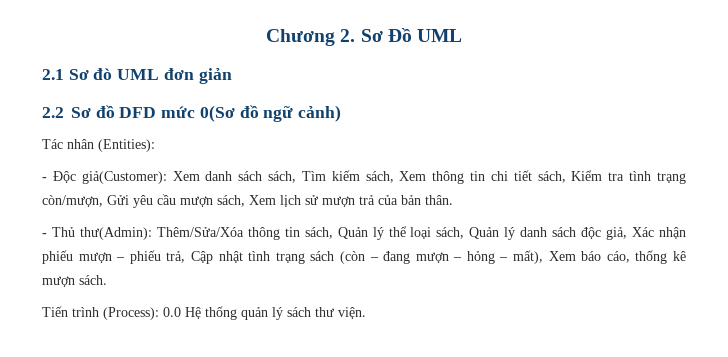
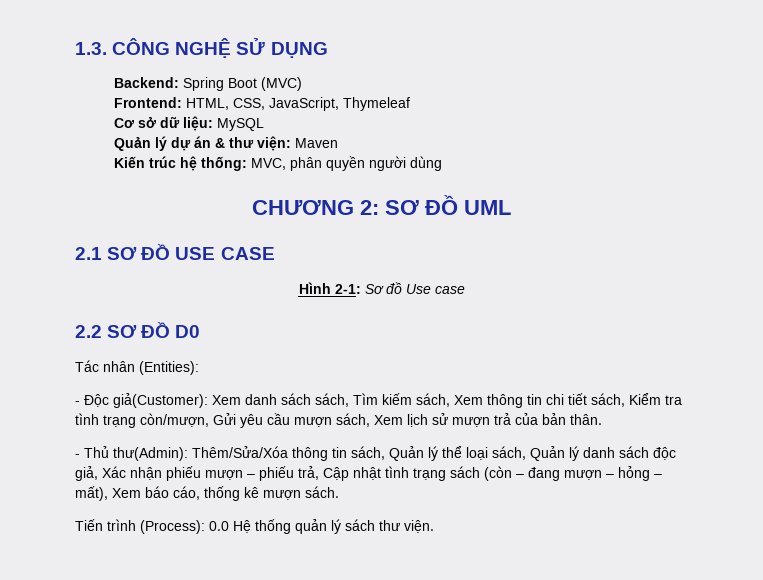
- Chương 2. Sơ Đồ UML
- 2.1 Sơ đò UML đơn giản
- 2.2 Sơ đồ DFD mức 0(Sơ đồ ngữ cảnh)
+ 1.3. CÔNG NGHỆ SỬ DỤNG
+ Backend: Spring Boot (MVC)
+ Frontend: HTML, CSS, JavaScript, Thymeleaf
+ Cơ sở dữ liệu: MySQL
+ Quản lý dự án & thư viện: Maven
+ Kiến trúc hệ thống: MVC, phân quyền người dùng
+ CHƯƠNG 2: SƠ ĐỒ UML
+ 2.1 SƠ ĐỒ USE CASE
+ Hình 2-1: Sơ đồ Use case
+ 2.2 SƠ ĐỒ D0

